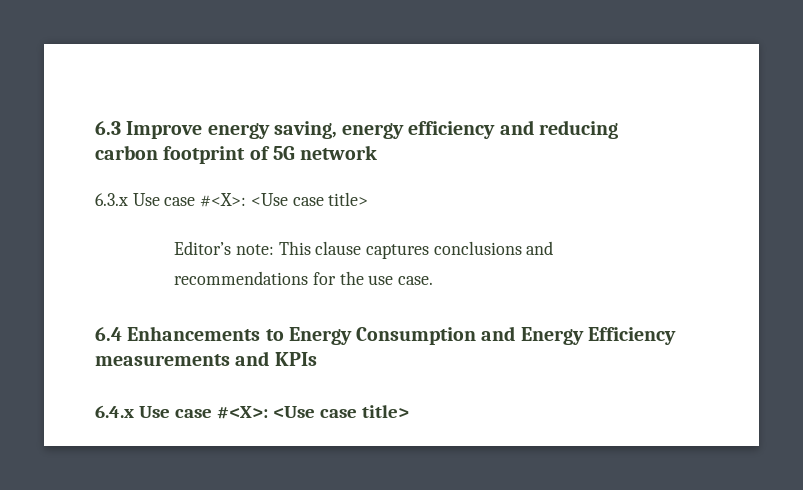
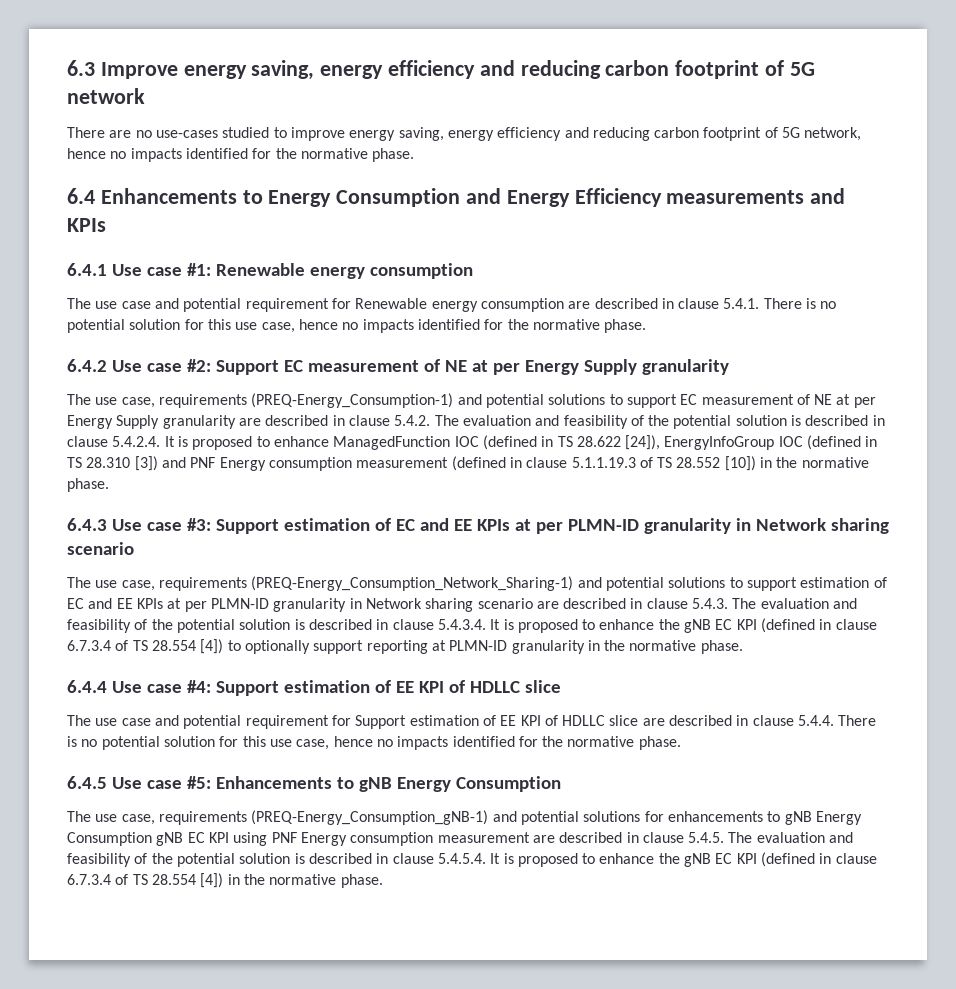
- 6.3.x Use case #<X>: <Use case title>
- Editor’s note: This clause captures conclusions and recommendations for the use case.
+ There are no use-cases studied to improve energy saving, energy efficiency and reducing carbon footprint of 5G network, hence no impacts identified for the normative phase.
- 6.4.x Use case #<X>: <Use case title>
+ 6.4.1 Use case #1: Renewable energy consumption
+ The use case and potential requirement for Renewable energy consumption are described in clause 5.4.1. There is no potential solution for this use case, hence no impacts identified for the normative phase.
+ 6.4.2 Use case #2: Support EC measurement of NE at per Energy Supply granularity
+ The use case, requirements (PREQ-Energy_Consumption-1) and potential solutions to support EC measurement of NE at per Energy Supply granularity are described in clause 5.4.2. The evaluation and feasibility of the potential solution is described in clause 5.4.2.4. It is proposed to enhance ManagedFunction IOC (defined in TS 28.622 [24]), EnergyInfoGroup IOC (defined in TS 28.310 [3]) and PNF Energy consumption measurement (defined in clause 5.1.1.19.3 of TS 28.552 [10]) in the normative phase.
+ 6.4.3 Use case #3: Support estimation of EC and EE KPIs at per PLMN-ID granularity in Network sharing scenario
+ The use case, requirements (PREQ-Energy_Consumption_Network_Sharing-1) and potential solutions to support estimation of EC and EE KPIs at per PLMN-ID granularity in Network sharing scenario are described in clause 5.4.3. The evaluation and feasibility of the potential solution is described in clause 5.4.3.4. It is proposed to enhance the gNB EC KPI (defined in clause 6.7.3.4 of TS 28.554 [4]) to optionally support reporting at PLMN-ID granularity in the normative phase.
+ 6.4.4 Use case #4: Support estimation of EE KPI of HDLLC slice
+ The use case and potential requirement for Support estimation of EE KPI of HDLLC slice are described in clause 5.4.4. There is no potential solution for this use case, hence no impacts identified for the normative phase.
+ 6.4.5 Use case #5: Enhancements to gNB Energy Consumption
+ The use case, requirements (PREQ-Energy_Consumption_gNB-1) and potential solutions for enhancements to gNB Energy Consumption gNB EC KPI using PNF Energy consumption measurement are described in clause 5.4.5. The evaluation and feasibility of the potential solution is described in clause 5.4.5.4. It is proposed to enhance the gNB EC KPI (defined in clause 6.7.3.4 of TS 28.554 [4]) in the normative phase.

